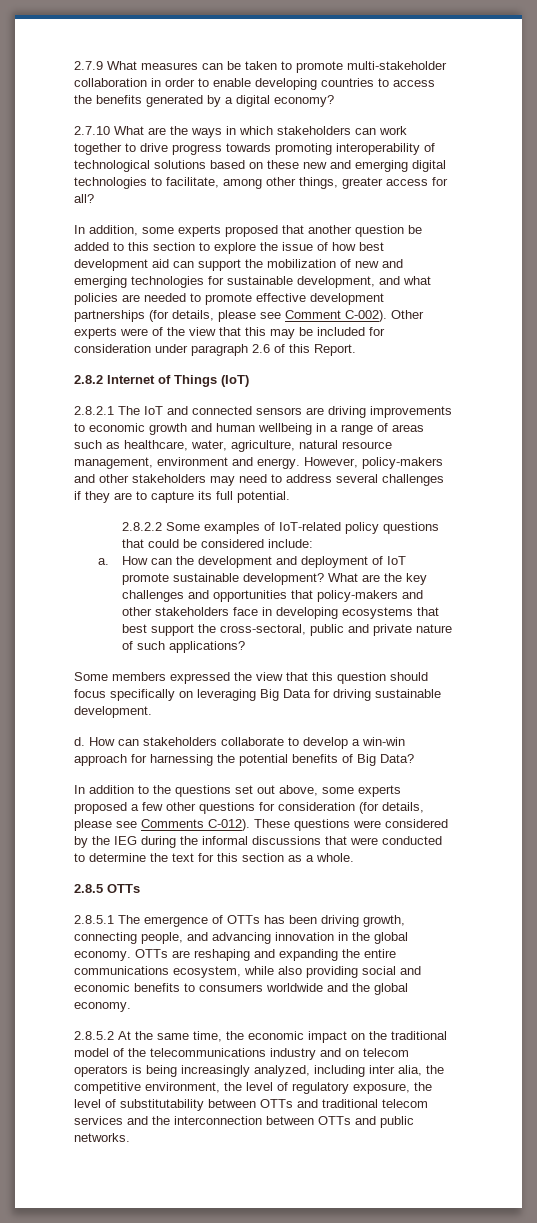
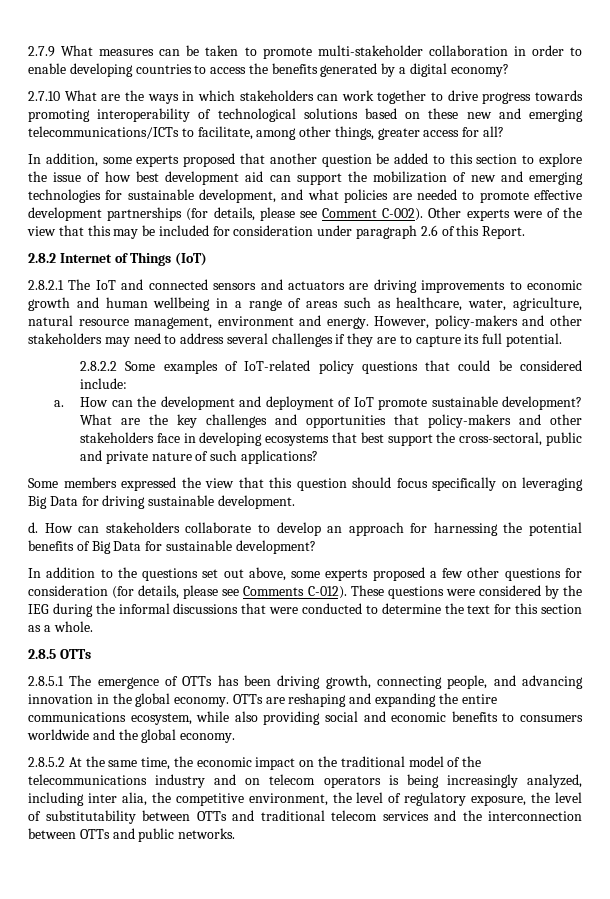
- 2.7.10 What are the ways in which stakeholders can work together to drive progress towards promoting interoperability of technological solutions based on these new and emerging digital technologies to facilitate, among other things, greater access for all?
+ 2.7.10 What are the ways in which stakeholders can work together to drive progress towards promoting interoperability of technological solutions based on these new and emerging telecommunications/ICTs to facilitate, among other things, greater access for all?
- 2.8.2.1 The IoT and connected sensors are driving improvements to economic growth and human wellbeing in a range of areas such as healthcare, water, agriculture, natural resource management, environment and energy.
+ 2.8.2.1 The IoT and connected sensors and actuators are driving improvements to economic growth and human wellbeing in a range of areas such as healthcare, water, agriculture, natural resource management, environment and energy.
- How can stakeholders collaborate to develop a win-win approach for harnessing the potential benefits of Big Data?
+ How can stakeholders collaborate to develop an approach for harnessing the potential benefits of Big Data for sustainable development?

